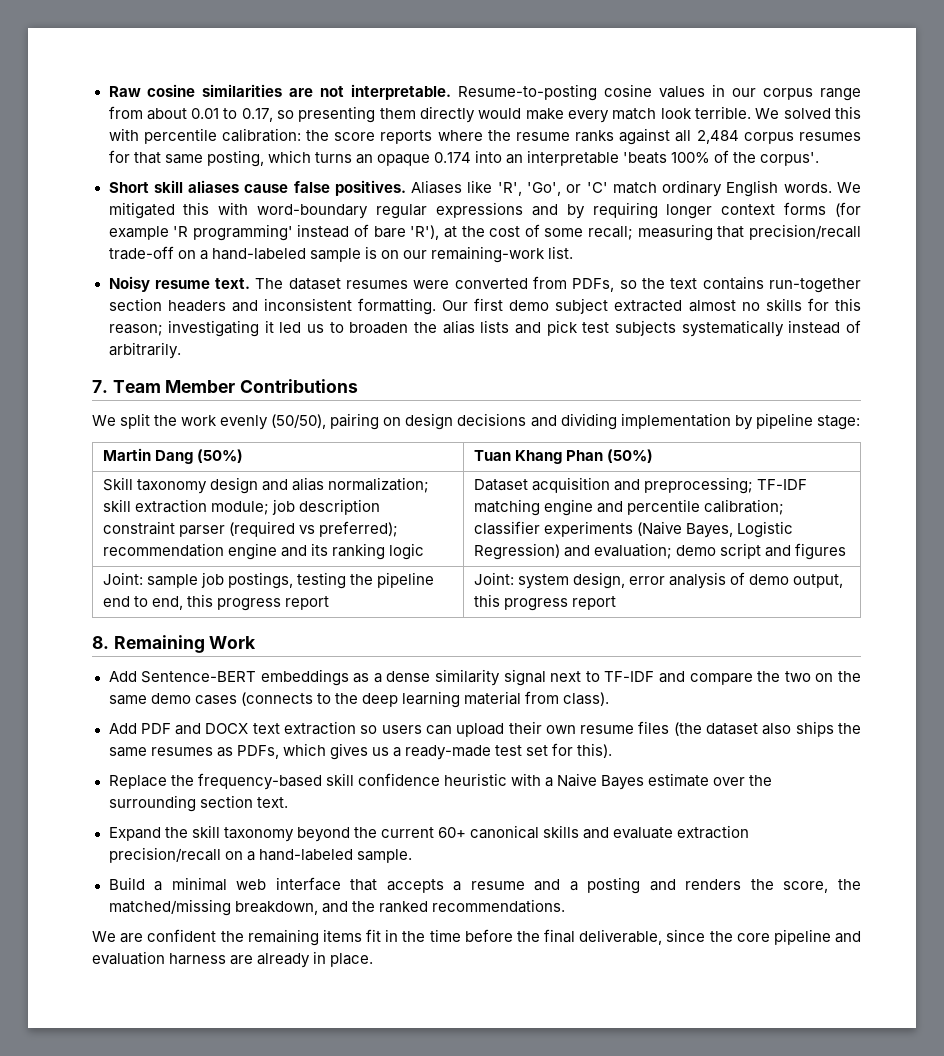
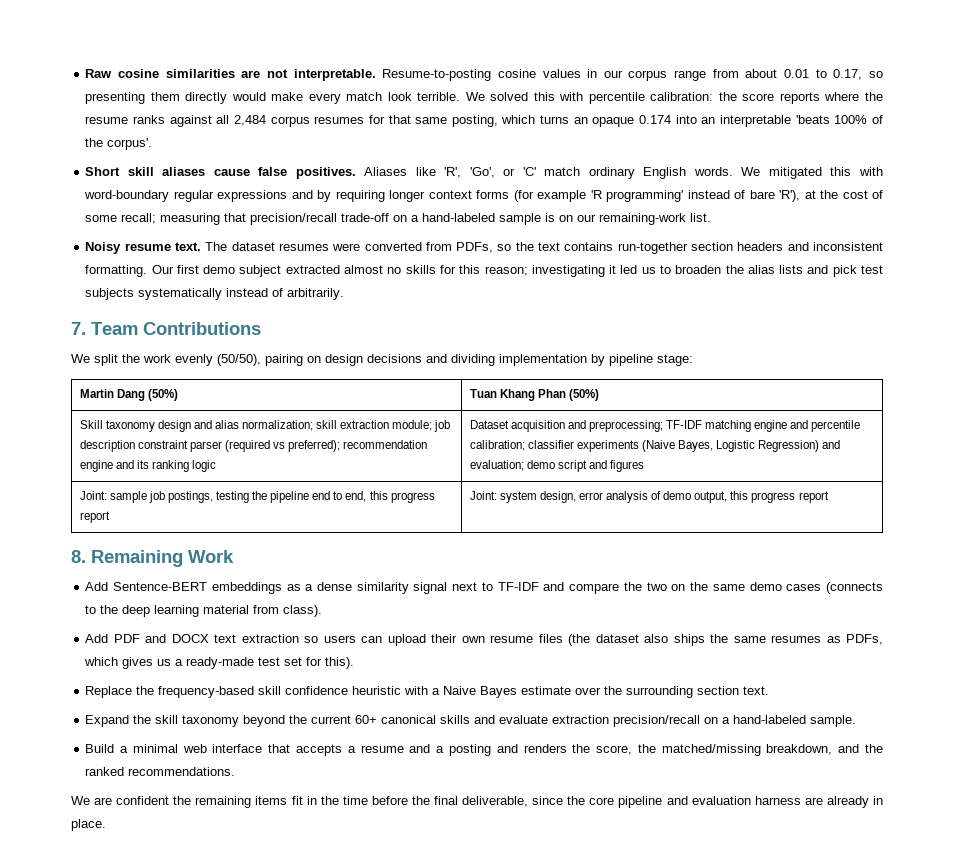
- 7. Team Member Contributions
+ 7. Team Contributions

